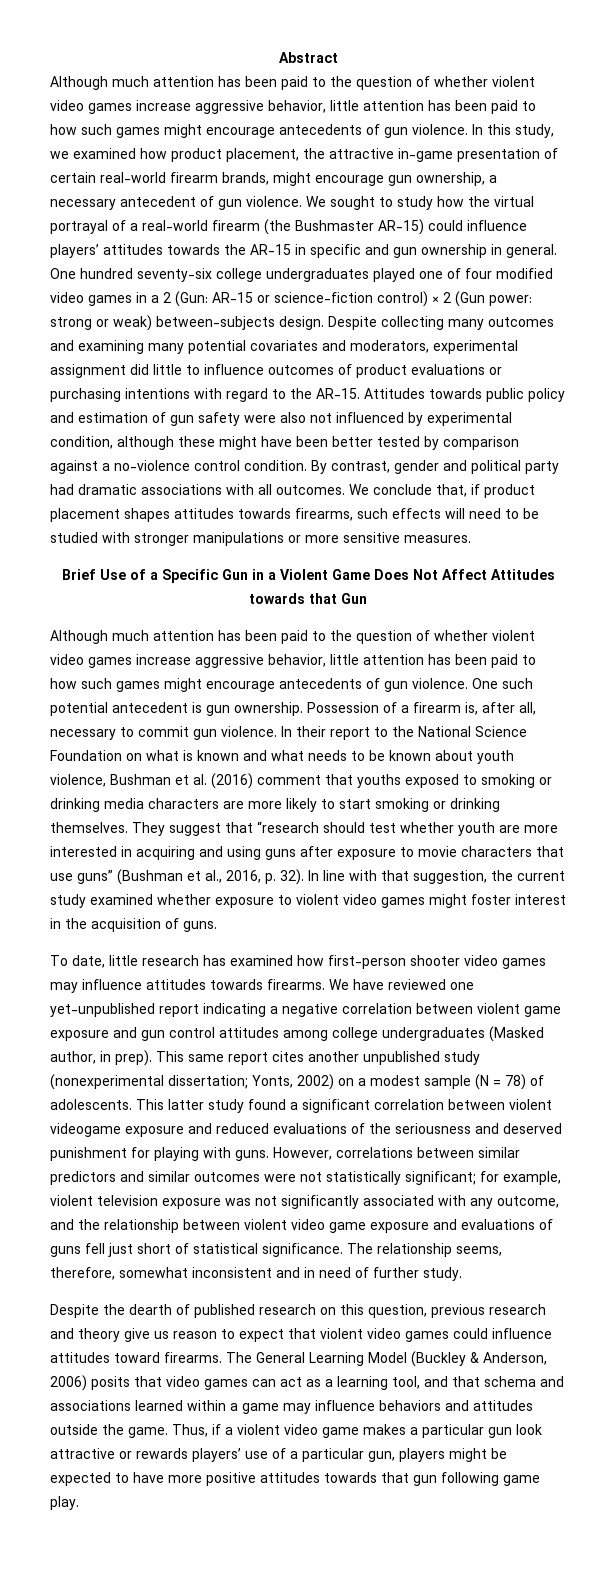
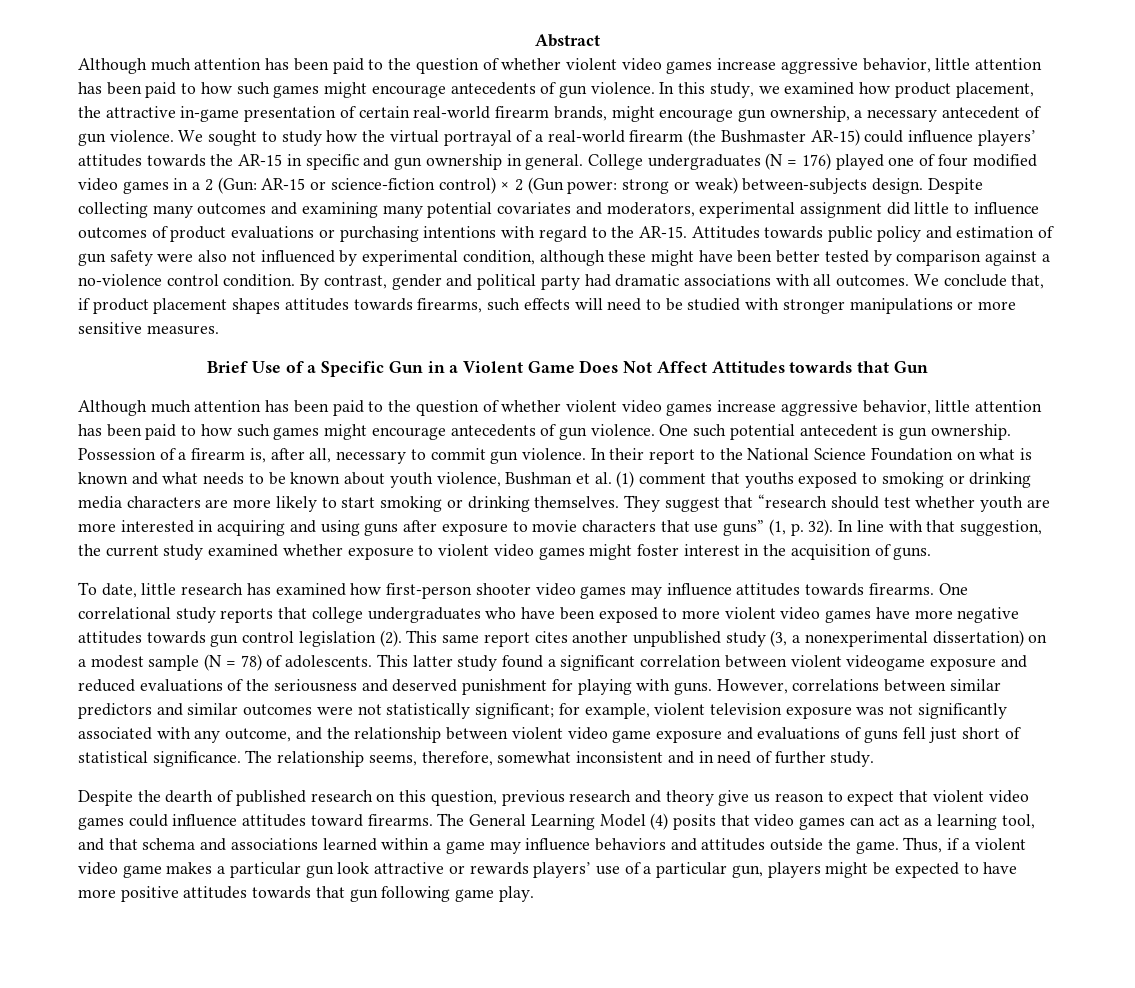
- One hundred seventy-six college undergraduates played one of four modified video games in a 2 (Gun: AR-15 or science-fiction control) × 2 (Gun power: strong or weak) between-subjects design.
+ College undergraduates (N = 176) played one of four modified video games in a 2 (Gun: AR-15 or science-fiction control) × 2 (Gun power: strong or weak) between-subjects design.
- In their report to the National Science Foundation on what is known and what needs to be known about youth violence, Bushman et al. (2016) comment that youths exposed to smoking or drinking media characters are more likely to start smoking or drinking themselves.
+ In their report to the National Science Foundation on what is known and what needs to be known about youth violence, Bushman et al. (1) comment that youths exposed to smoking or drinking media characters are more likely to start smoking or drinking themselves.
- They suggest that “research should test whether youth are more interested in acquiring and using guns after exposure to movie characters that use guns” (Bushman et al., 2016, p. 32).
+ They suggest that “research should test whether youth are more interested in acquiring and using guns after exposure to movie characters that use guns” (1, p. 32).
- We have reviewed one yet-unpublished report indicating a negative correlation between violent game exposure and gun control attitudes among college undergraduates (Masked author, in prep).
+ One correlational study reports that college undergraduates who have been exposed to more violent video games have more negative attitudes towards gun control legislation (2).
- This same report cites another unpublished study (nonexperimental dissertation; Yonts, 2002) on a modest sample (N = 78) of adolescents.
+ This same report cites another unpublished study (3, a nonexperimental dissertation) on a modest sample (N = 78) of adolescents.
- The General Learning Model (Buckley & Anderson, 2006) posits that video games can act as a learning tool, and that schema and associations learned within a game may influence behaviors and attitudes outside the game.
+ The General Learning Model (4) posits that video games can act as a learning tool, and that schema and associations learned within a game may influence behaviors and attitudes outside the game.

